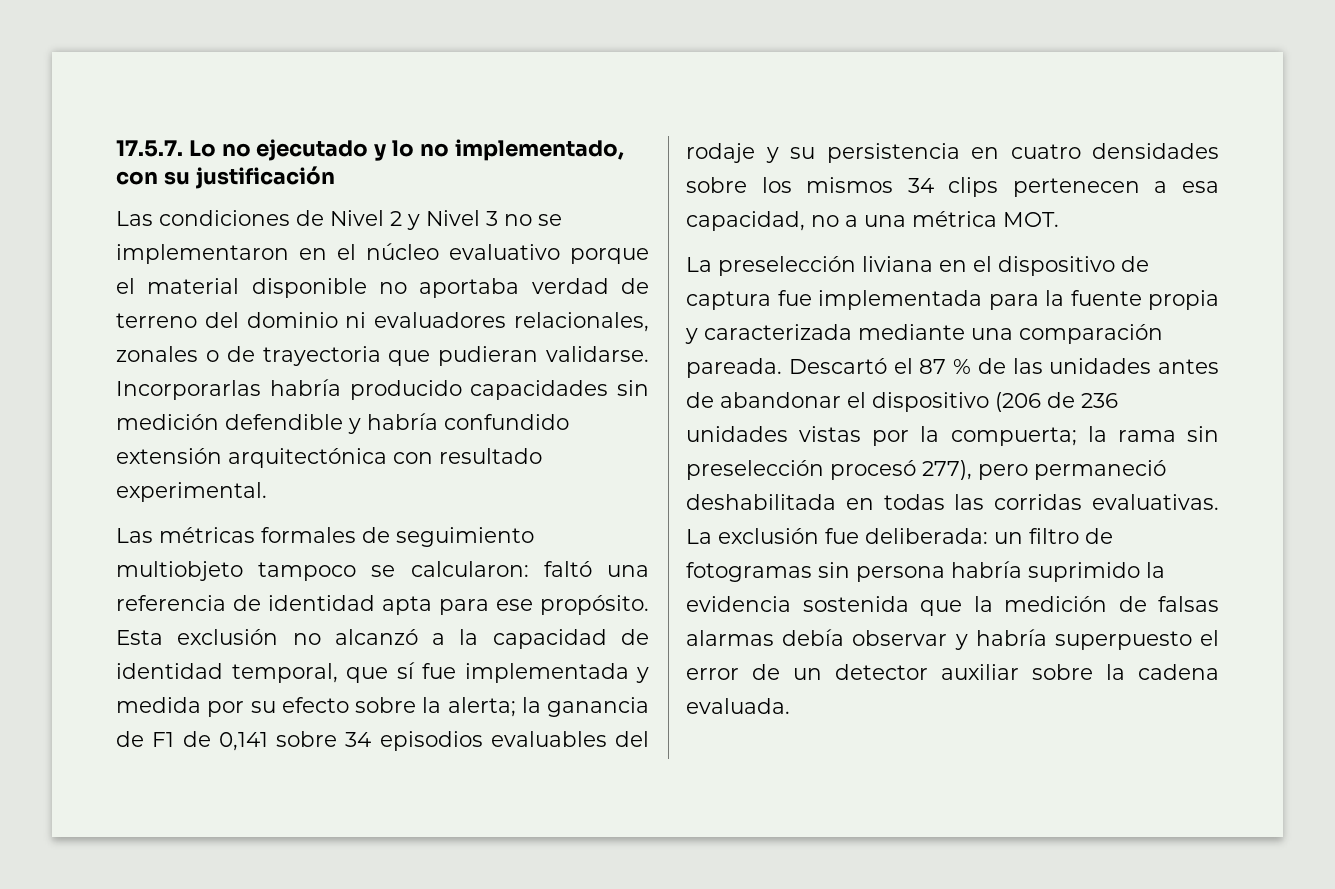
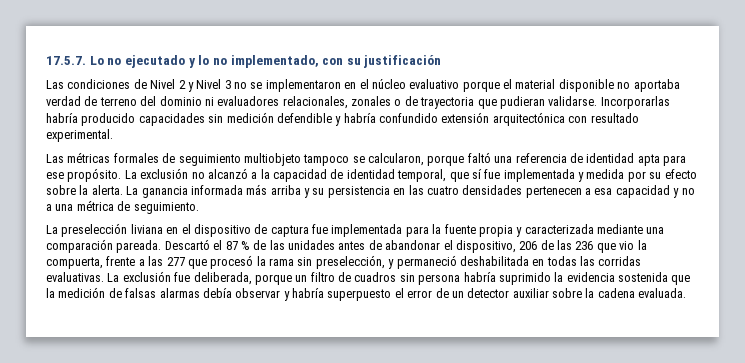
- Las métricas formales de seguimiento multiobjeto tampoco se calcularon: faltó una referencia de identidad apta para ese propósito.
+ Las métricas formales de seguimiento multiobjeto tampoco se calcularon, porque faltó una referencia de identidad apta para ese propósito.
- Esta exclusión no alcanzó a la capacidad de identidad temporal, que sí fue implementada y medida por su efecto sobre la alerta; la ganancia de F1 de 0,141 sobre 34 episodios evaluables del rodaje y su persistencia en cuatro densidades sobre los mismos 34 clips pertenecen a esa capacidad, no a una métrica MOT.
+ La exclusión no alcanzó a la capacidad de identidad temporal, que sí fue implementada y medida por su efecto sobre la alerta. La ganancia informada más arriba y su persistencia en las cuatro densidades pertenecen a esa capacidad y no a una métrica de seguimiento.
- Descartó el 87 % de las unidades antes de abandonar el dispositivo (206 de 236 unidades vistas por la compuerta; la rama sin preselección procesó 277), pero permaneció deshabilitada en todas las corridas evaluativas.
+ Descartó el 87 % de las unidades antes de abandonar el dispositivo, 206 de las 236 que vio la compuerta, frente a las 277 que procesó la rama sin preselección, y permaneció deshabilitada en todas las corridas evaluativas.
- La exclusión fue deliberada: un filtro de fotogramas sin persona habría suprimido la evidencia sostenida que la medición de falsas alarmas debía observar y habría superpuesto el error de un detector auxiliar sobre la cadena evaluada.
+ La exclusión fue deliberada, porque un filtro de cuadros sin persona habría suprimido la evidencia sostenida que la medición de falsas alarmas debía observar y habría superpuesto el error de un detector auxiliar sobre la cadena evaluada.

